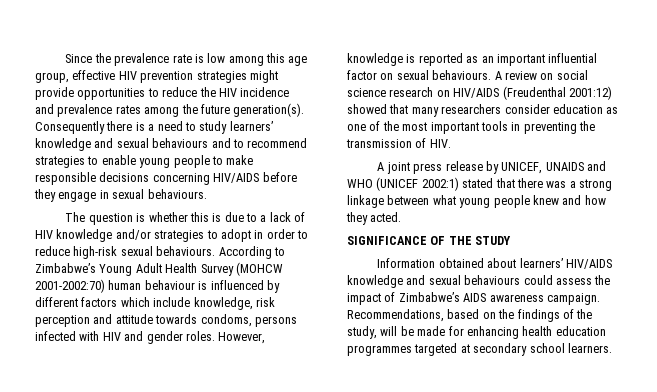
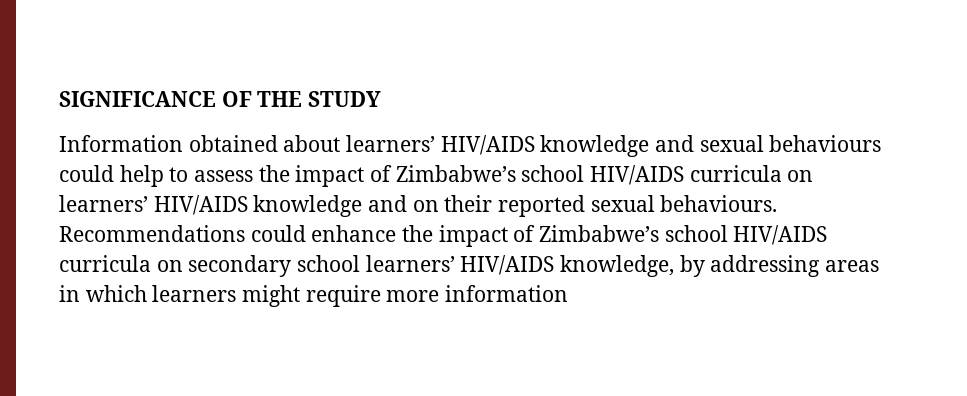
- Since the prevalence rate is low among this age group, effective HIV prevention strategies might provide opportunities to reduce the HIV incidence and prevalence rates among the future generation(s). Consequently there is a need to study learners’ knowledge and sexual behaviours and to recommend strategies to enable young people to make responsible decisions concerning HIV/AIDS before they engage in sexual behaviours.
- The question is whether this is due to a lack of HIV knowledge and/or strategies to adopt in order to reduce high-risk sexual behaviours. According to Zimbabwe’s Young Adult Health Survey (MOHCW 2001-2002:70) human behaviour is influenced by different factors which include knowledge, risk perception and attitude towards condoms, persons infected with HIV and gender roles. However, knowledge is reported as an important influential factor on sexual behaviours. A review on social science research on HIV/AIDS (Freudenthal 2001:12) showed that many researchers consider education as one of the most important tools in preventing the transmission of HIV.
- A joint press release by UNICEF, UNAIDS and WHO (UNICEF 2002:1) stated that there was a strong linkage between what young people knew and how they acted.
- Information obtained about learners’ HIV/AIDS knowledge and sexual behaviours could assess the impact of Zimbabwe’s AIDS awareness campaign. Recommendations, based on the findings of the study, will be made for enhancing health education programmes targeted at secondary school learners.
+ Information obtained about learners’ HIV/AIDS knowledge and sexual behaviours could help to assess the impact of Zimbabwe’s school HIV/AIDS curricula on learners’ HIV/AIDS knowledge and on their reported sexual behaviours. Recommendations could enhance the impact of Zimbabwe’s school HIV/AIDS curricula on secondary school learners’ HIV/AIDS knowledge, by addressing areas in which learners might require more information

